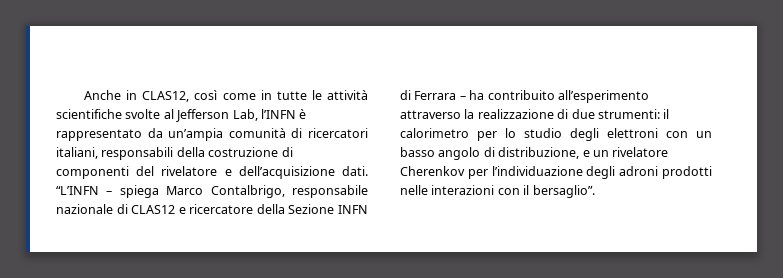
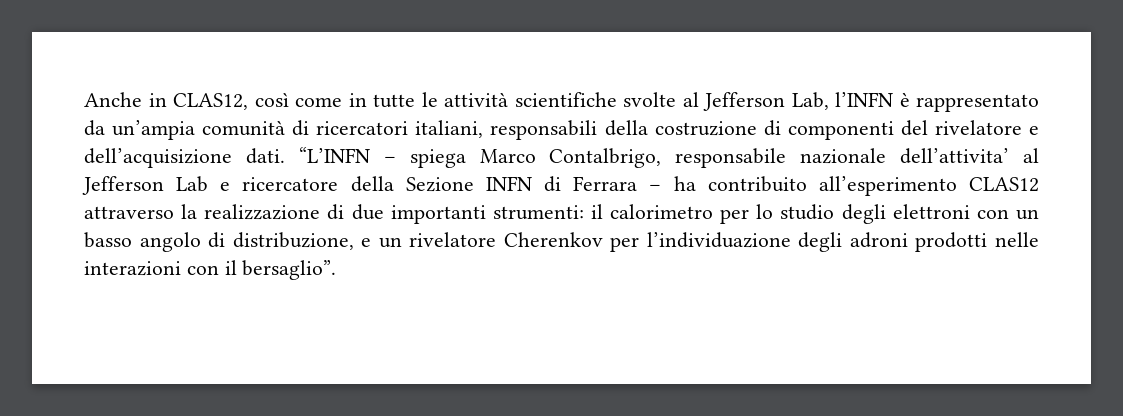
- “L’INFN – spiega Marco Contalbrigo, responsabile nazionale di CLAS12 e ricercatore della Sezione INFN di Ferrara – ha contribuito all’esperimento attraverso la realizzazione di due strumenti: il calorimetro per lo studio degli elettroni con un basso angolo di distribuzione, e un rivelatore Cherenkov per l’individuazione degli adroni prodotti nelle interazioni con il bersaglio”.
+ “L’INFN – spiega Marco Contalbrigo, responsabile nazionale dell’attivita’ al Jefferson Lab e ricercatore della Sezione INFN di Ferrara – ha contribuito all’esperimento CLAS12 attraverso la realizzazione di due importanti strumenti: il calorimetro per lo studio degli elettroni con un basso angolo di distribuzione, e un rivelatore Cherenkov per l’individuazione degli adroni prodotti nelle interazioni con il bersaglio”.

